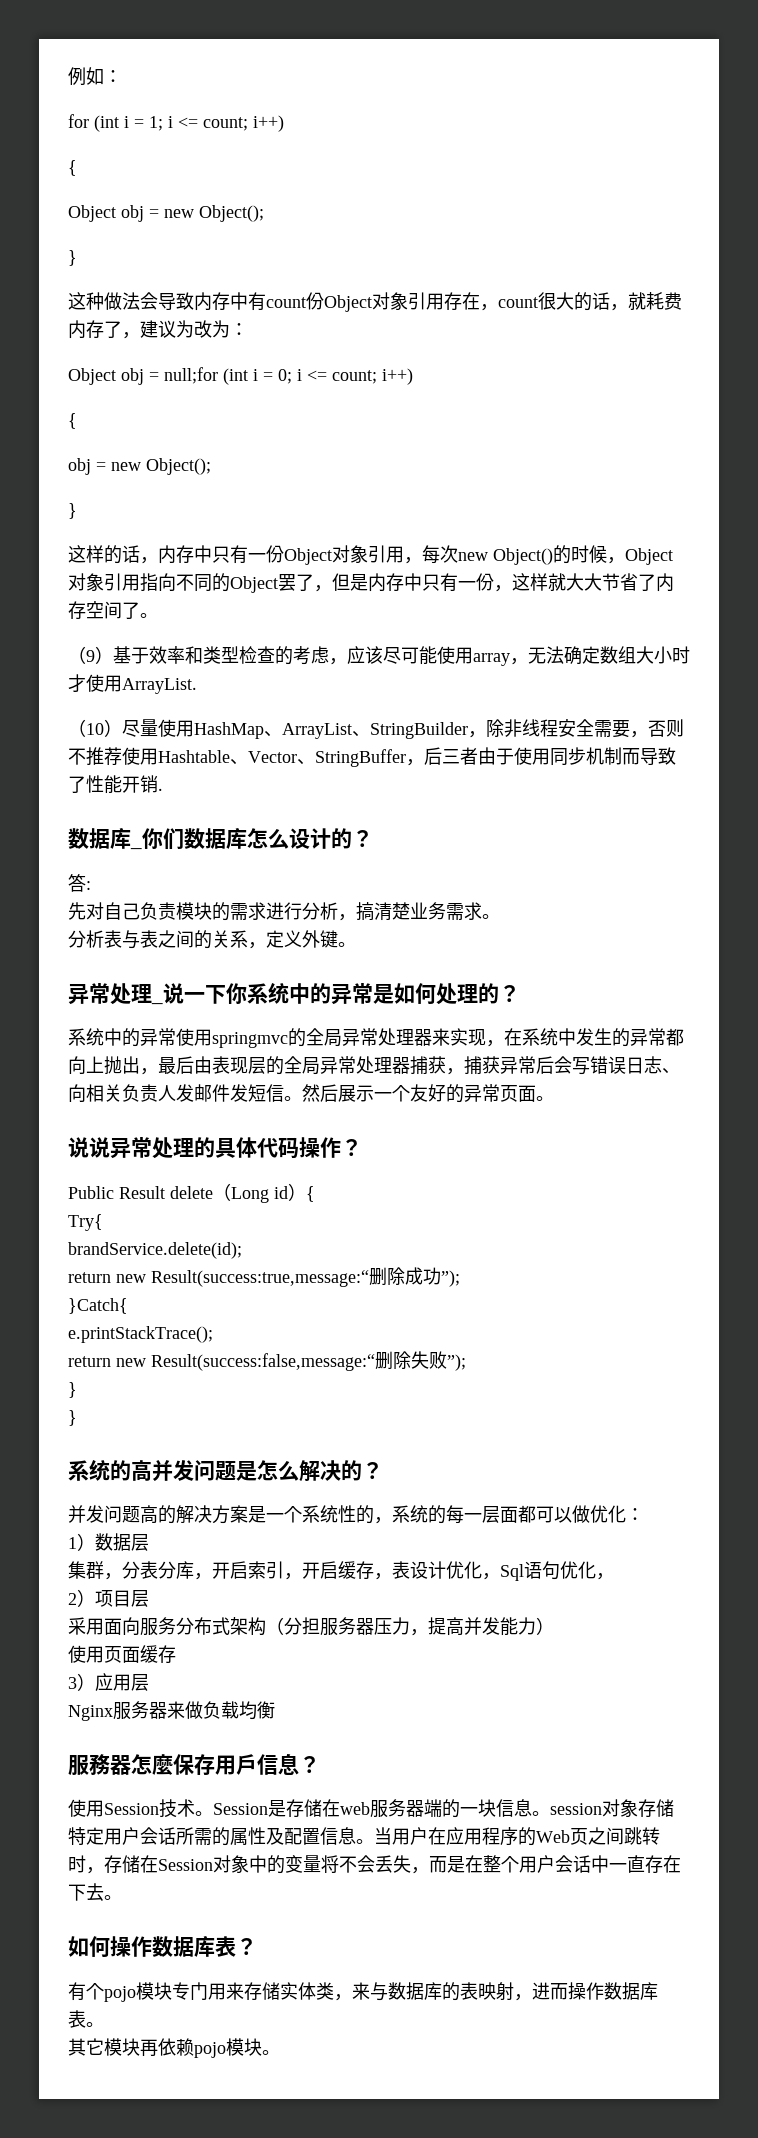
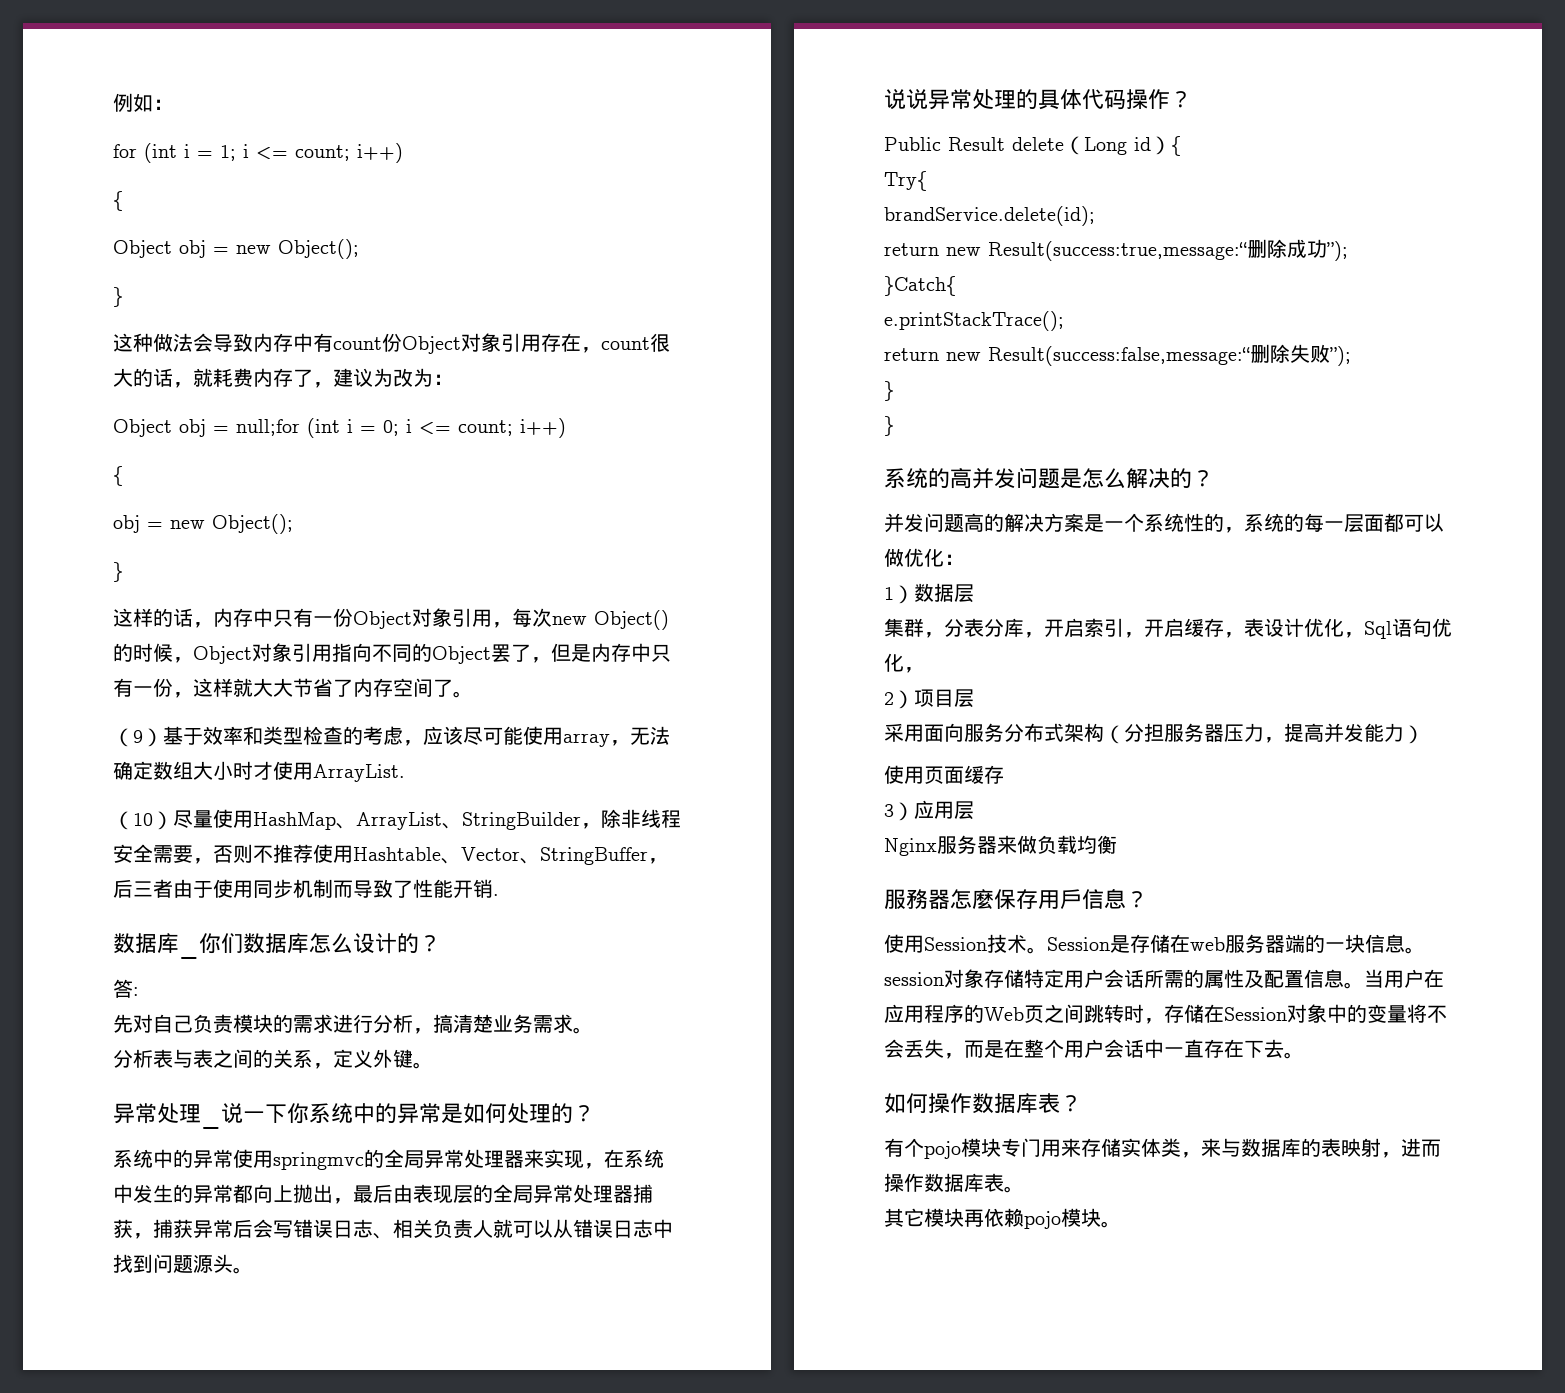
- 系统中的异常使用springmvc的全局异常处理器来实现，在系统中发生的异常都向上抛出，最后由表现层的全局异常处理器捕获，捕获异常后会写错误日志、向相关负责人发邮件发短信。然后展示一个友好的异常页面。
+ 系统中的异常使用springmvc的全局异常处理器来实现，在系统中发生的异常都向上抛出，最后由表现层的全局异常处理器捕获，捕获异常后会写错误日志、相关负责人就可以从错误日志中找到问题源头。

